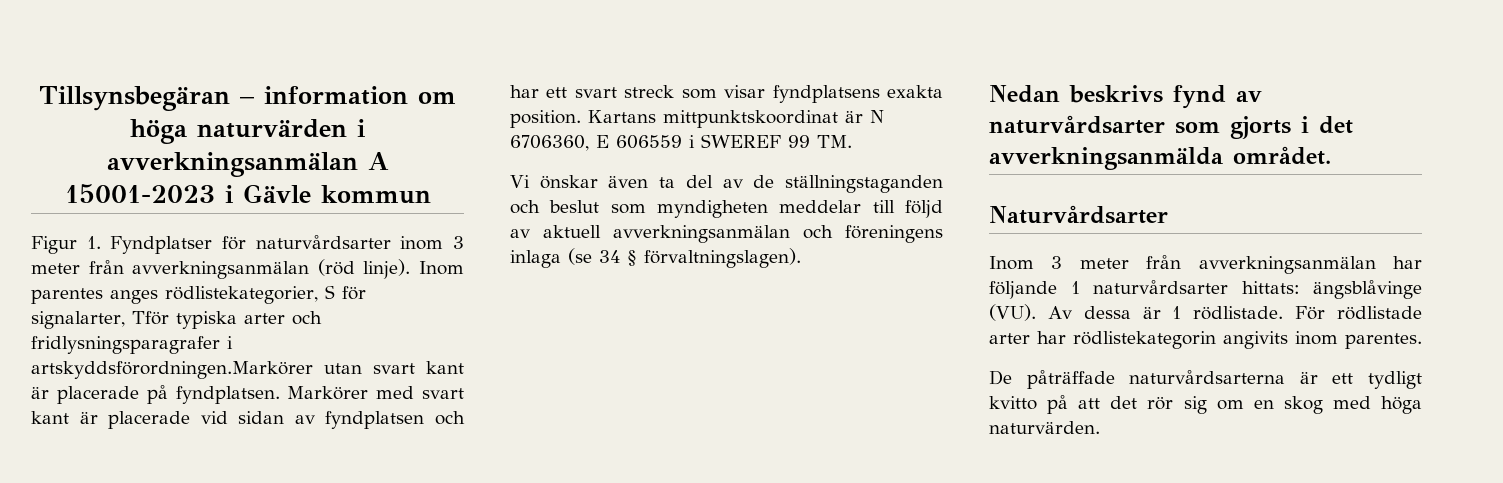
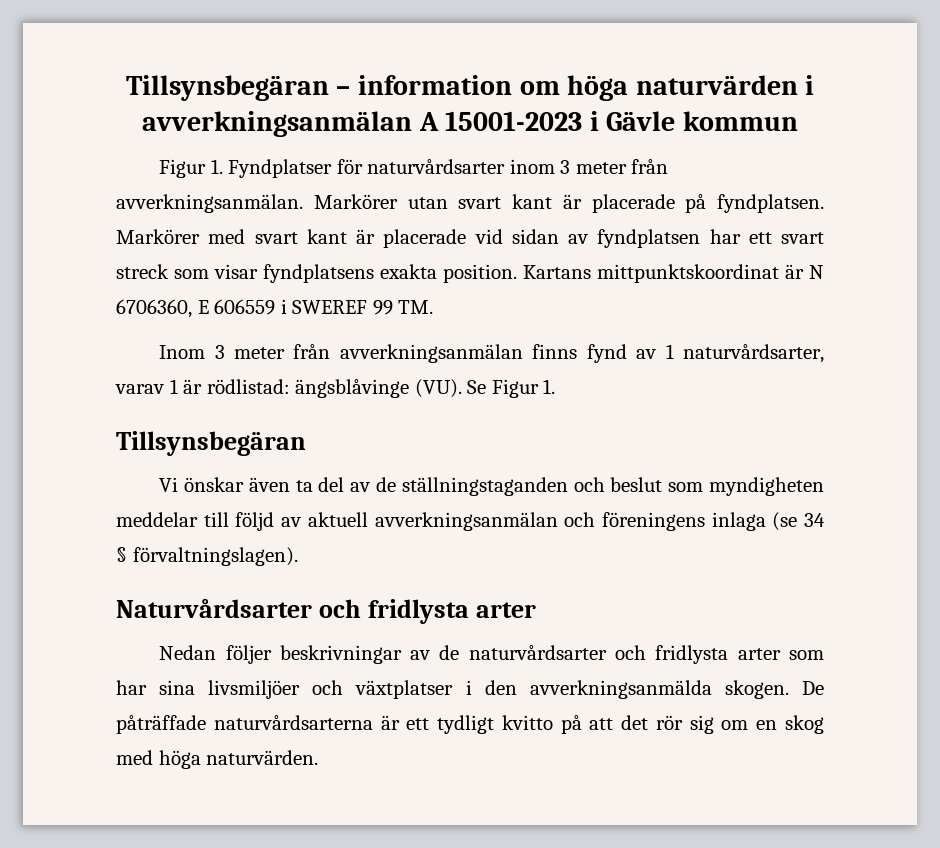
- Figur 1. Fyndplatser för naturvårdsarter inom 3 meter från avverkningsanmälan (röd linje). Inom parentes anges rödlistekategorier, S för signalarter, Tför typiska arter och fridlysningsparagrafer i artskyddsförordningen.Markörer utan svart kant är placerade på fyndplatsen.
+ Figur 1. Fyndplatser för naturvårdsarter inom 3 meter från avverkningsanmälan. Markörer utan svart kant är placerade på fyndplatsen.
- Markörer med svart kant är placerade vid sidan av fyndplatsen och har ett svart streck som visar fyndplatsens exakta position.
+ Markörer med svart kant är placerade vid sidan av fyndplatsen har ett svart streck som visar fyndplatsens exakta position.
+ Inom 3 meter från avverkningsanmälan finns fynd av 1 naturvårdsarter, varav 1 är rödlistad: ängsblåvinge (VU). Se Figur 1.
+ Tillsynsbegäran
- Nedan beskrivs fynd av naturvårdsarter som gjorts i det avverkningsanmälda området.
- Naturvårdsarter
- Inom 3 meter från avverkningsanmälan har följande 1 naturvårdsarter hittats: ängsblåvinge (VU). Av dessa är 1 rödlistade. För rödlistade arter har rödlistekategorin angivits inom parentes.
- De påträffade naturvårdsarterna är ett tydligt kvitto på att det rör sig om en skog med höga naturvärden.
+ Naturvårdsarter och fridlysta arter
+ Nedan följer beskrivningar av de naturvårdsarter och fridlysta arter som har sina livsmiljöer och växtplatser i den avverkningsanmälda skogen. De påträffade naturvårdsarterna är ett tydligt kvitto på att det rör sig om en skog med höga naturvärden.

